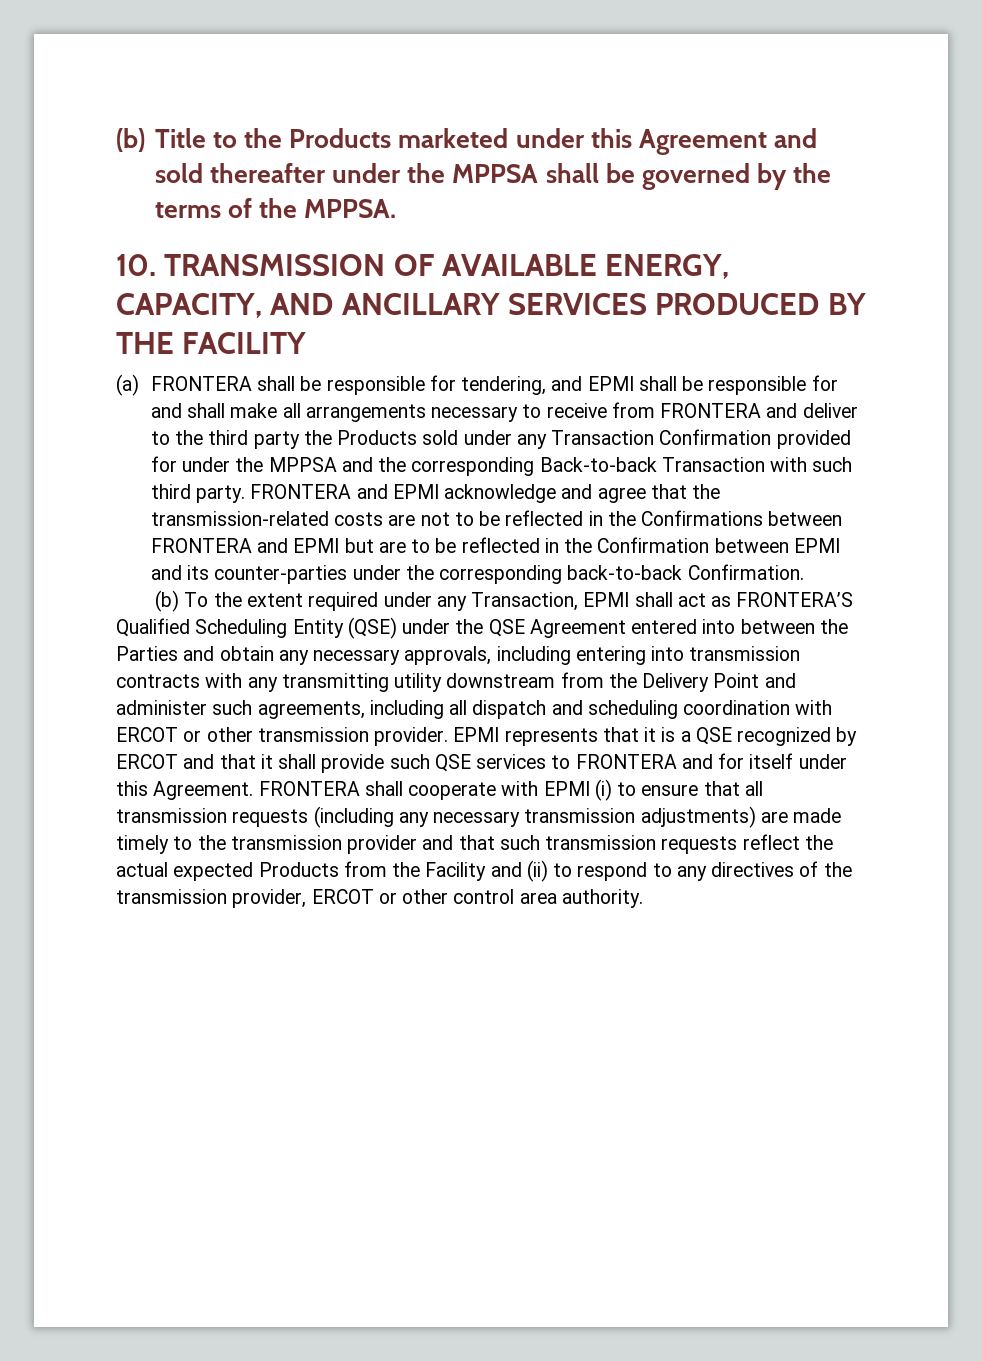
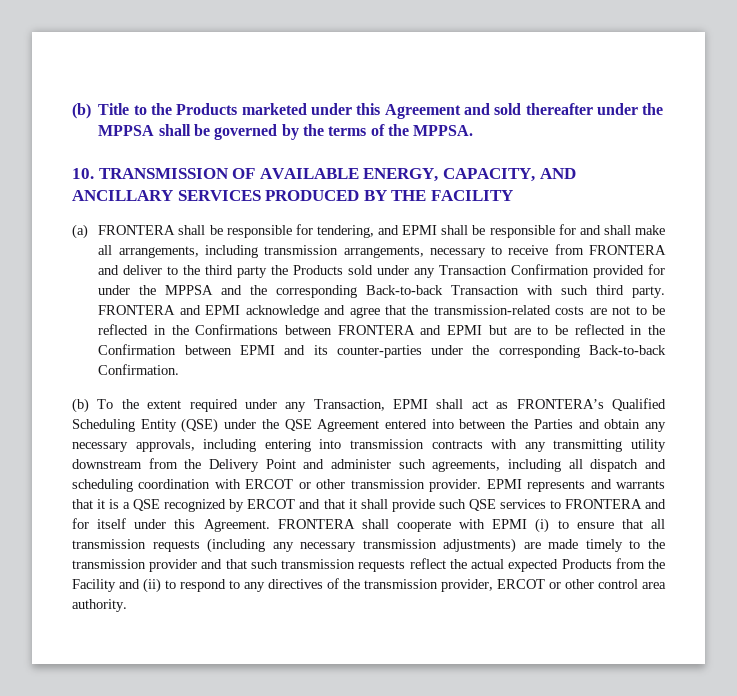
- (a) FRONTERA shall be responsible for tendering, and EPMI shall be responsible for and shall make all arrangements necessary to receive from FRONTERA and deliver to the third party the Products sold under any Transaction Confirmation provided for under the MPPSA and the corresponding Back-to-back Transaction with such third party.
+ (a) FRONTERA shall be responsible for tendering, and EPMI shall be responsible for and shall make all arrangements, including transmission arrangements, necessary to receive from FRONTERA and deliver to the third party the Products sold under any Transaction Confirmation provided for under the MPPSA and the corresponding Back-to-back Transaction with such third party.
- FRONTERA and EPMI acknowledge and agree that the transmission-related costs are not to be reflected in the Confirmations between FRONTERA and EPMI but are to be reflected in the Confirmation between EPMI and its counter-parties under the corresponding back-to-back Confirmation.
+ FRONTERA and EPMI acknowledge and agree that the transmission-related costs are not to be reflected in the Confirmations between FRONTERA and EPMI but are to be reflected in the Confirmation between EPMI and its counter-parties under the corresponding Back-to-back Confirmation.
- (b) To the extent required under any Transaction, EPMI shall act as FRONTERA’S Qualified Scheduling Entity (QSE) under the QSE Agreement entered into between the Parties and obtain any necessary approvals, including entering into transmission contracts with any transmitting utility downstream from the Delivery Point and administer such agreements, including all dispatch and scheduling coordination with ERCOT or other transmission provider.
+ (b) To the extent required under any Transaction, EPMI shall act as FRONTERA’s Qualified Scheduling Entity (QSE) under the QSE Agreement entered into between the Parties and obtain any necessary approvals, including entering into transmission contracts with any transmitting utility downstream from the Delivery Point and administer such agreements, including all dispatch and scheduling coordination with ERCOT or other transmission provider.
- EPMI represents that it is a QSE recognized by ERCOT and that it shall provide such QSE services to FRONTERA and for itself under this Agreement.
+ EPMI represents and warrants that it is a QSE recognized by ERCOT and that it shall provide such QSE services to FRONTERA and for itself under this Agreement.

